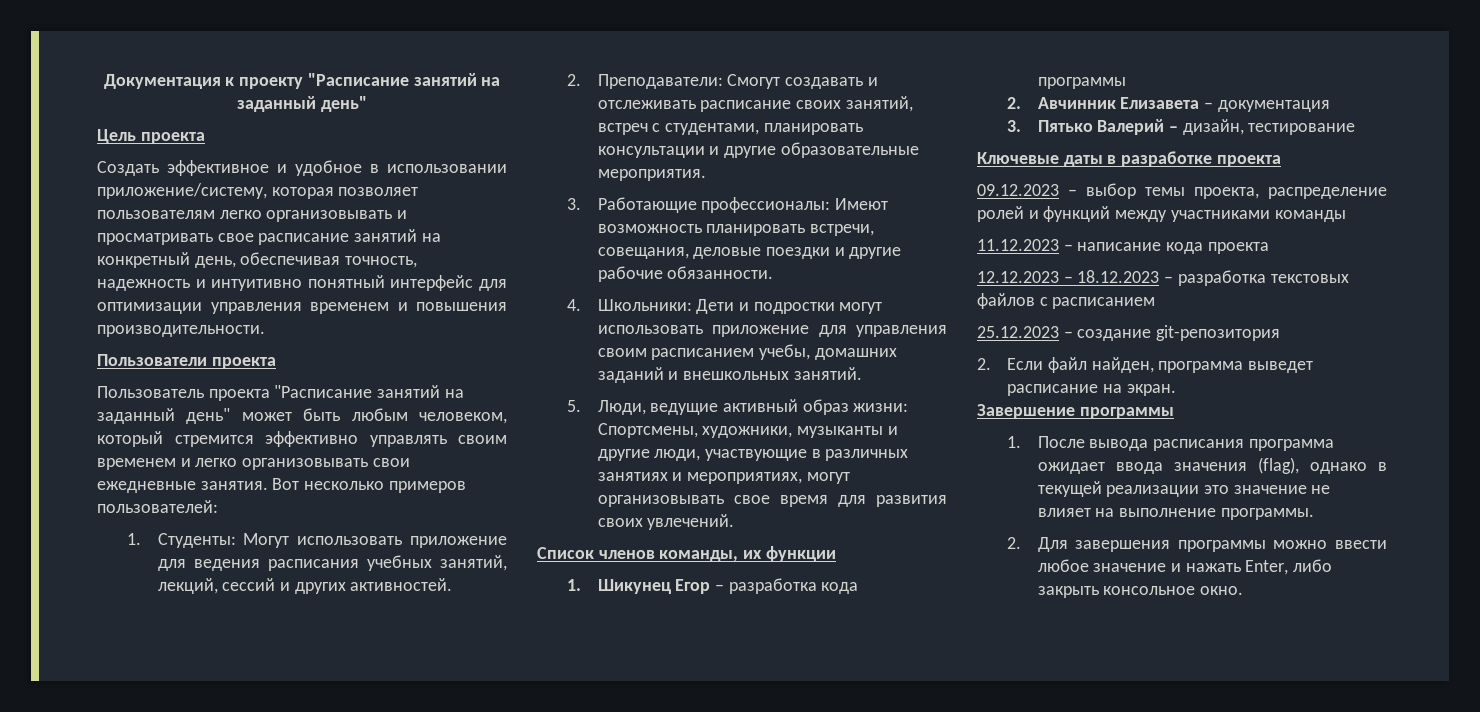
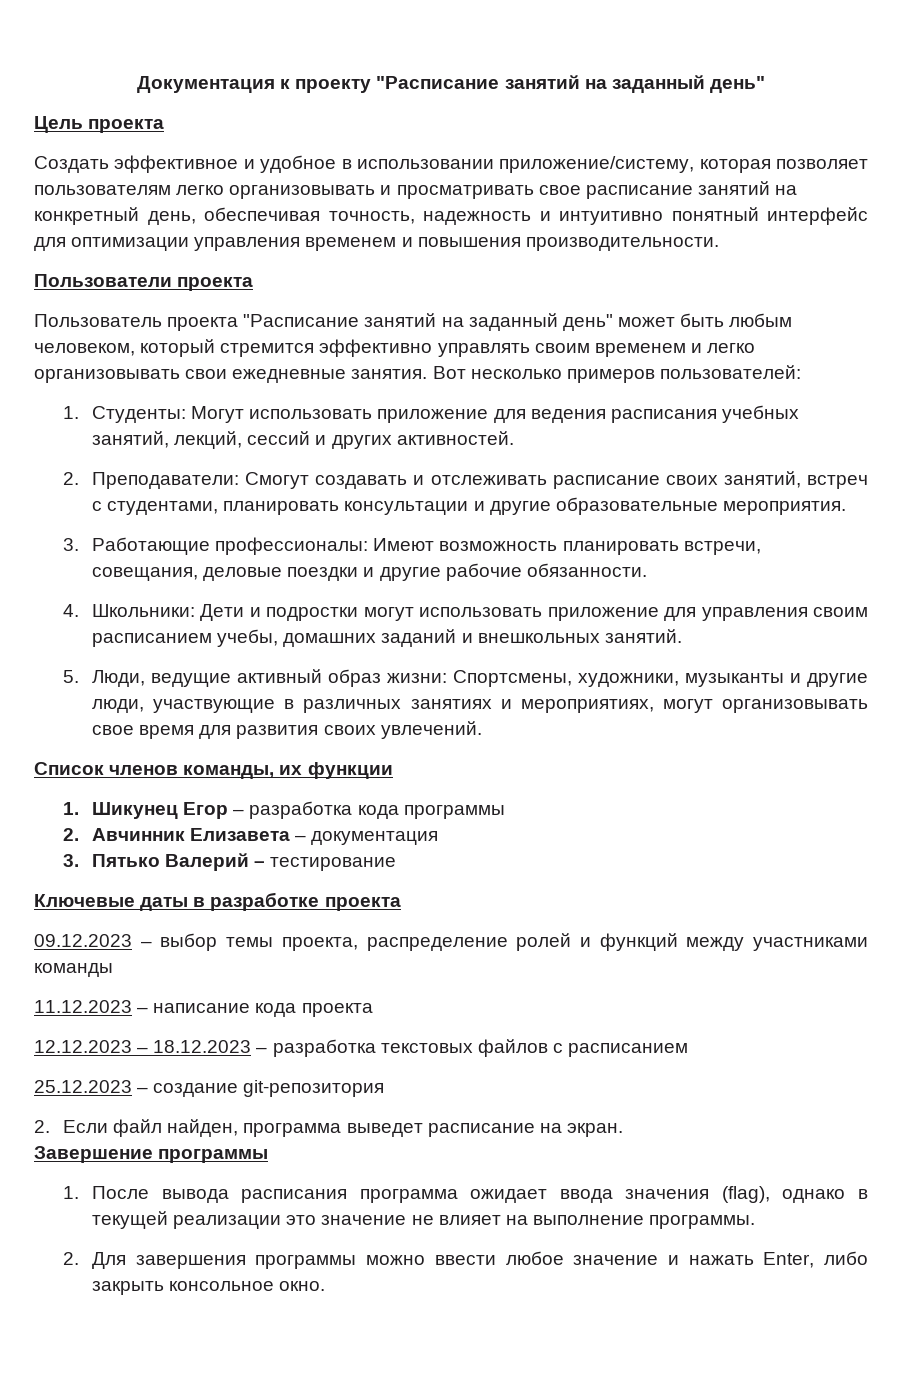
- 3. Пятько Валерий – дизайн, тестирование
+ 3. Пятько Валерий – тестирование

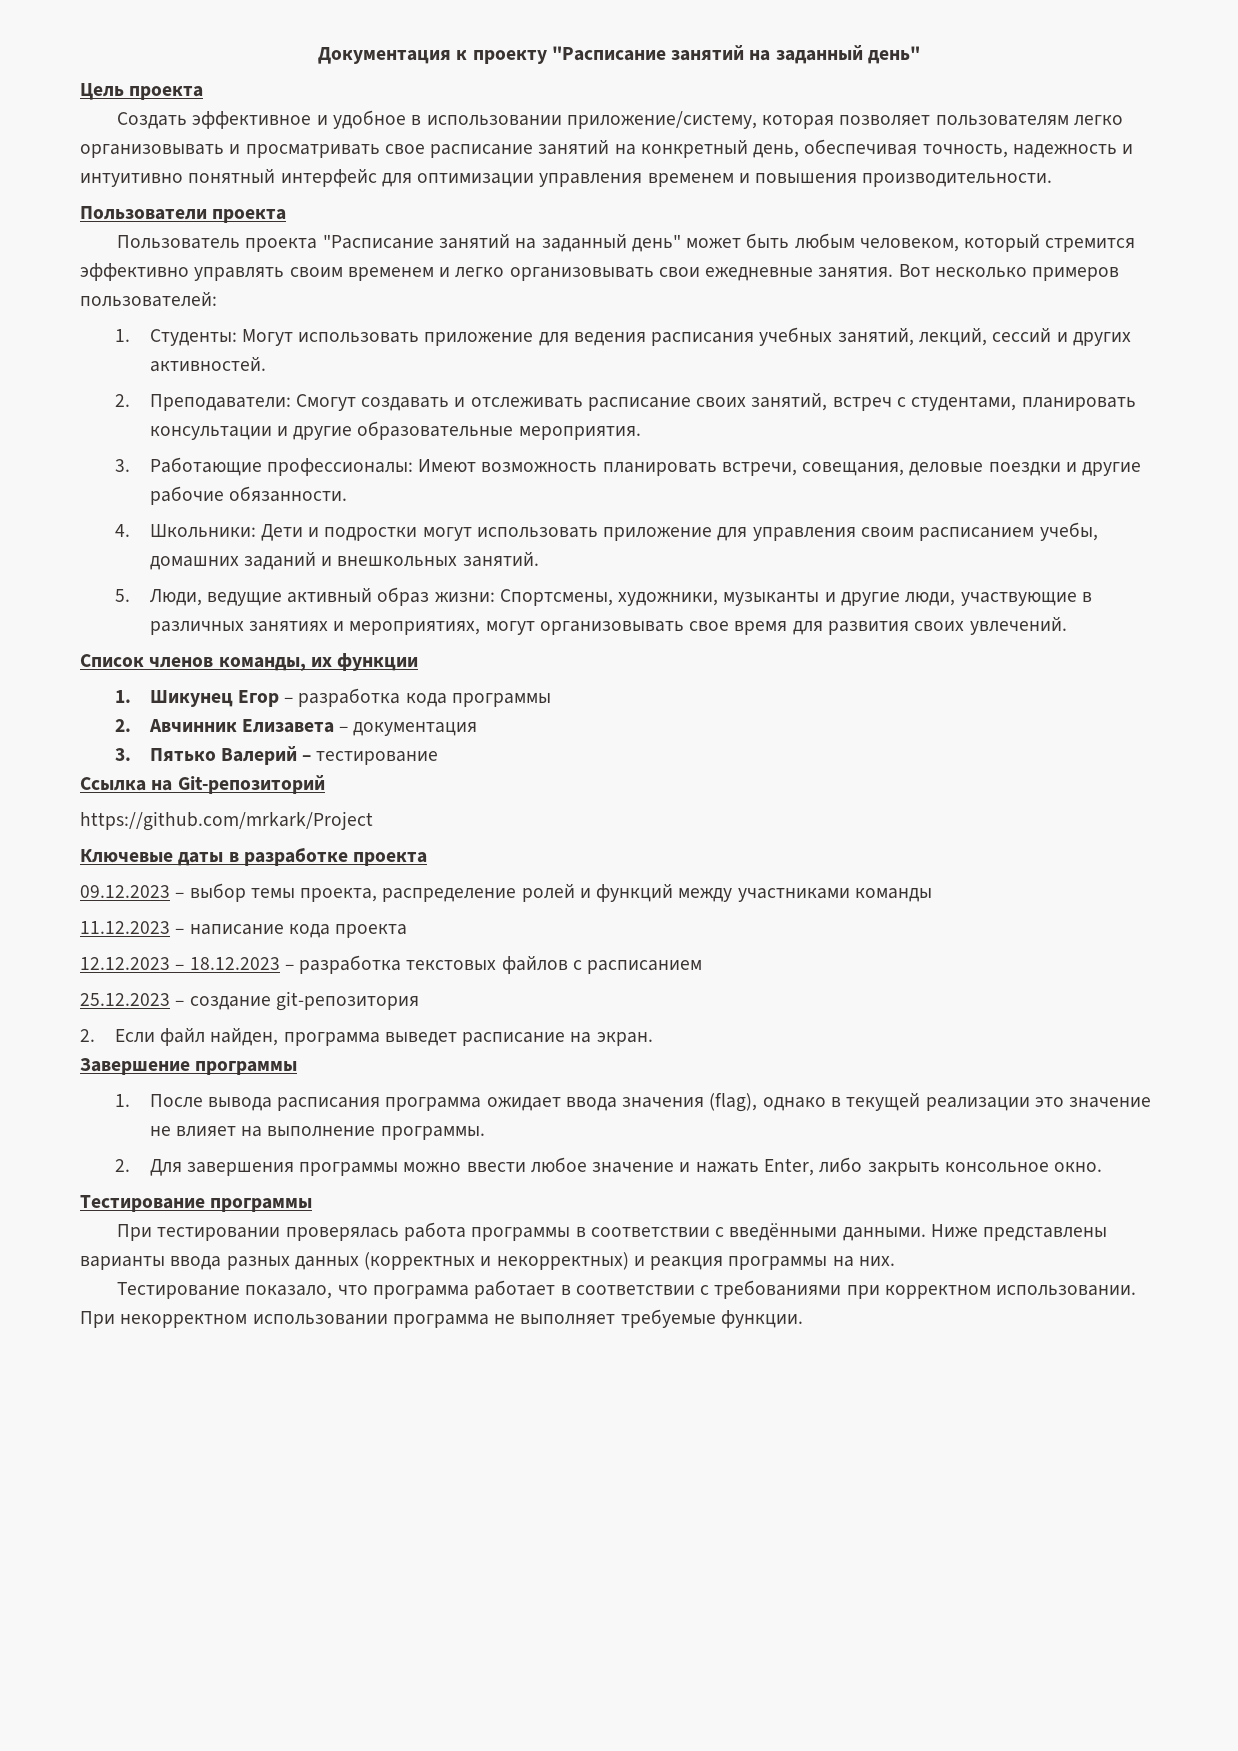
+ Ссылка на Git-репозиторий
+ https://github.com/mrkark/Project
+ Тестирование программы
+ При тестировании проверялась работа программы в соответствии с введёнными данными. Ниже представлены варианты ввода разных данных (корректных и некорректных) и реакция программы на них.
+ Тестирование показало, что программа работает в соответствии с требованиями при корректном использовании. При некорректном использовании программа не выполняет требуемые функции.

